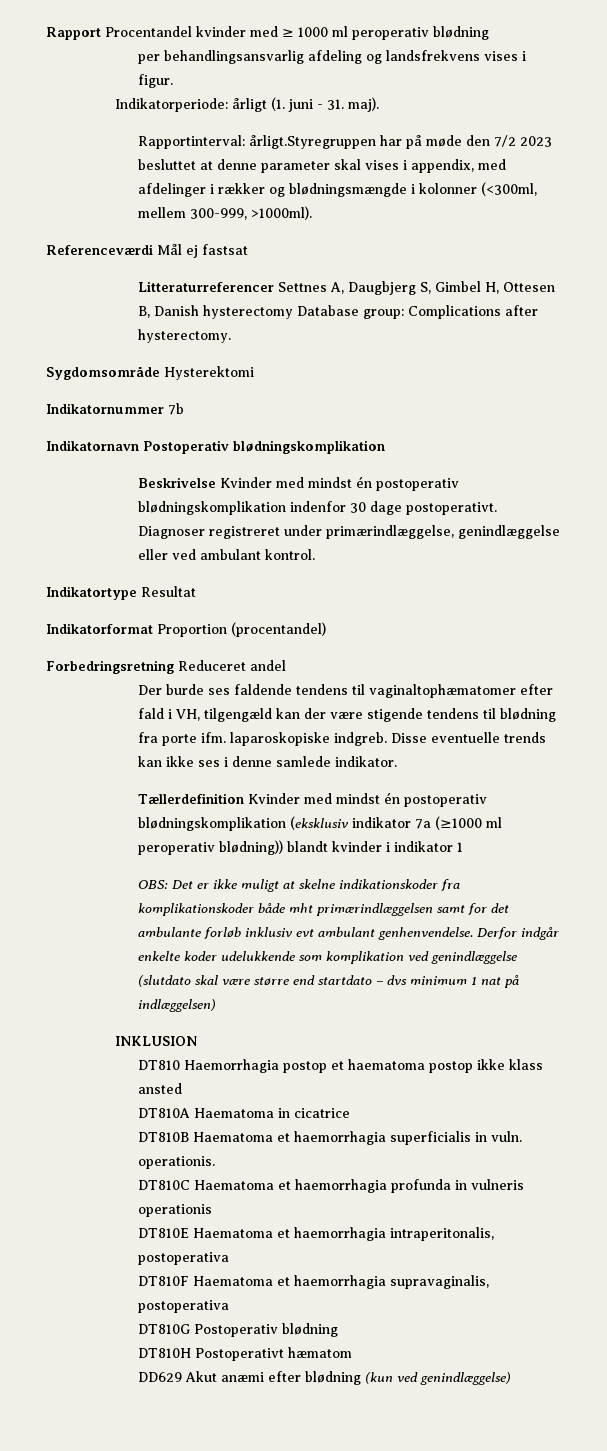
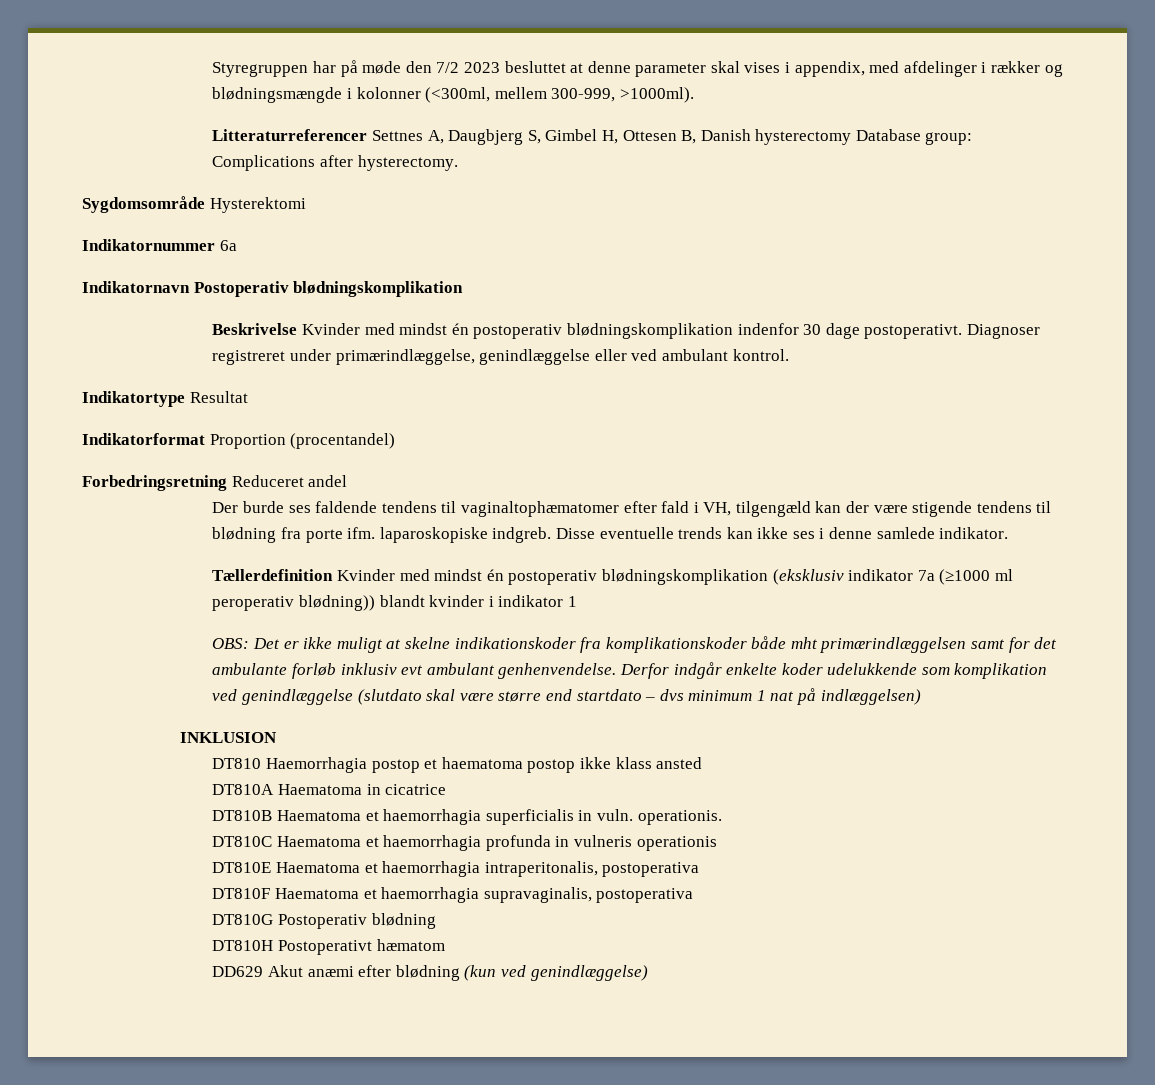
- Rapport Procentandel kvinder med ≥ 1000 ml peroperativ blødning
- per behandlingsansvarlig afdeling og landsfrekvens vises i figur.
- Indikatorperiode: årligt (1. juni - 31. maj).
- Rapportinterval: årligt.Styregruppen har på møde den 7/2 2023 besluttet at denne parameter skal vises i appendix, med afdelinger i rækker og blødningsmængde i kolonner (<300ml, mellem 300-999, >1000ml).
+ Styregruppen har på møde den 7/2 2023 besluttet at denne parameter skal vises i appendix, med afdelinger i rækker og blødningsmængde i kolonner (<300ml, mellem 300-999, >1000ml).
- Referenceværdi Mål ej fastsat
- Indikatornummer 7b
+ Indikatornummer 6a

